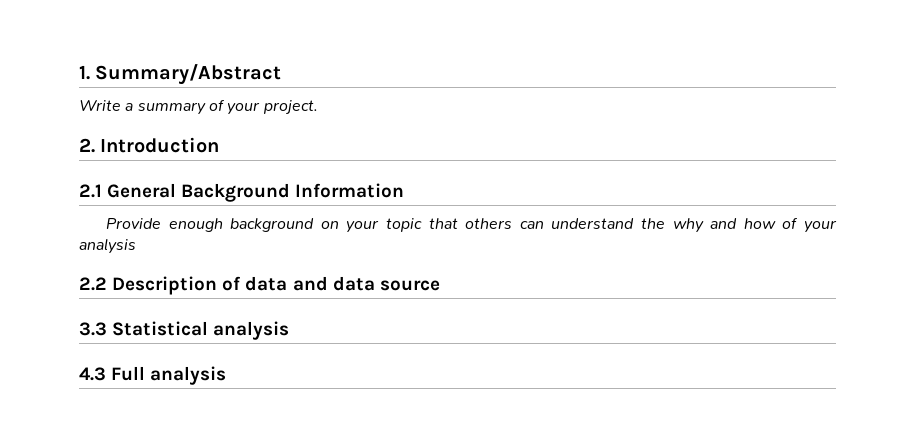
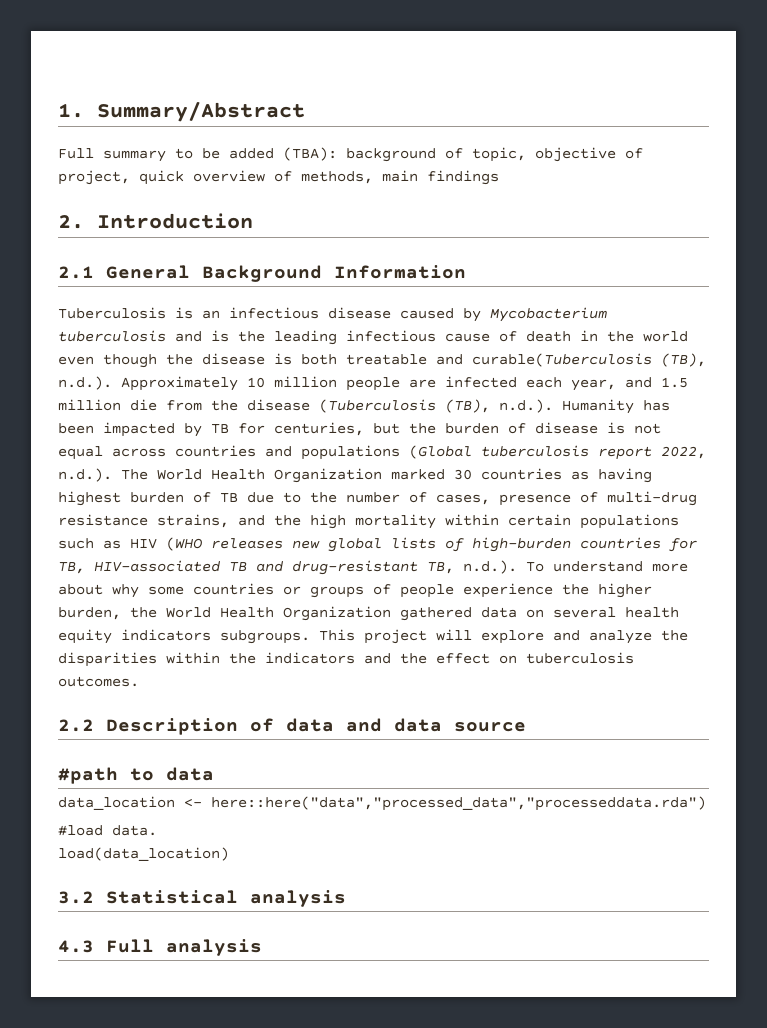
- Write a summary of your project.
+ Full summary to be added (TBA): background of topic, objective of project, quick overview of methods, main findings
- Provide enough background on your topic that others can understand the why and how of your analysis
+ Tuberculosis is an infectious disease caused by Mycobacterium tuberculosis and is the leading infectious cause of death in the world even though the disease is both treatable and curable(Tuberculosis (TB), n.d.). Approximately 10 million people are infected each year, and 1.5 million die from the disease (Tuberculosis (TB), n.d.). Humanity has been impacted by TB for centuries, but the burden of disease is not equal across countries and populations (Global tuberculosis report 2022, n.d.). The World Health Organization marked 30 countries as having highest burden of TB due to the number of cases, presence of multi-drug resistance strains, and the high mortality within certain populations such as HIV (WHO releases new global lists of high-burden countries for TB, HIV-associated TB and drug-resistant TB, n.d.). To understand more about why some countries or groups of people experience the higher burden, the World Health Organization gathered data on several health equity indicators subgroups. This project will explore and analyze the disparities within the indicators and the effect on tuberculosis outcomes.
- 3.3 Statistical analysis
+ #path to data
+ data_location <- here::here("data","processed_data","processeddata.rda")
+ #load data.
+ load(data_location)
+ 3.2 Statistical analysis

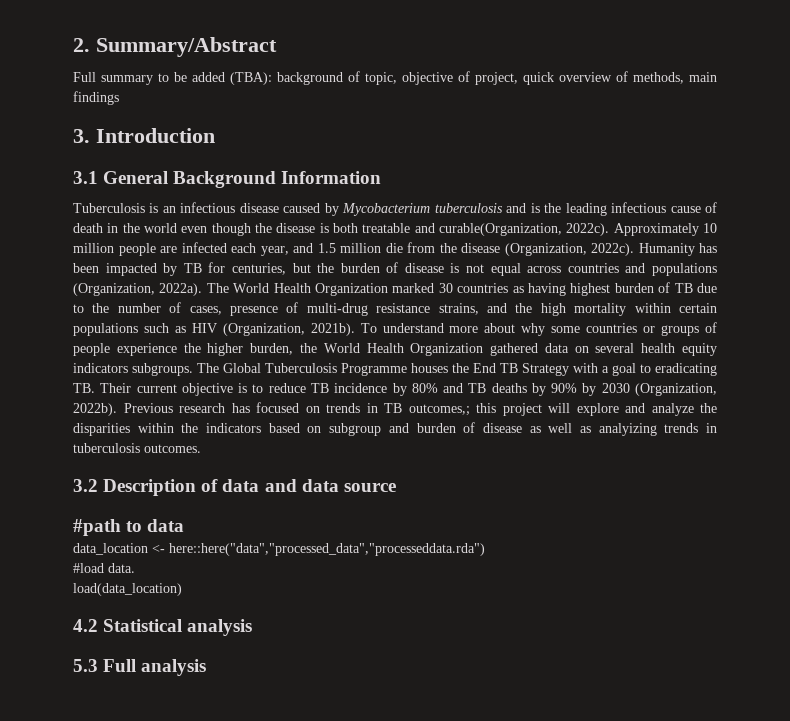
- 1. Summary/Abstract
+ 2. Summary/Abstract
- 2. Introduction
+ 3. Introduction
- 2.1 General Background Information
+ 3.1 General Background Information
- Tuberculosis is an infectious disease caused by Mycobacterium tuberculosis and is the leading infectious cause of death in the world even though the disease is both treatable and curable(Tuberculosis (TB), n.d.). Approximately 10 million people are infected each year, and 1.5 million die from the disease (Tuberculosis (TB), n.d.). Humanity has been impacted by TB for centuries, but the burden of disease is not equal across countries and populations (Global tuberculosis report 2022, n.d.). The World Health Organization marked 30 countries as having highest burden of TB due to the number of cases, presence of multi-drug resistance strains, and the high mortality within certain populations such as HIV (WHO releases new global lists of high-burden countries for TB, HIV-associated TB and drug-resistant TB, n.d.). To understand more about why some countries or groups of people experience the higher burden, the World Health Organization gathered data on several health equity indicators subgroups.
+ Tuberculosis is an infectious disease caused by Mycobacterium tuberculosis and is the leading infectious cause of death in the world even though the disease is both treatable and curable(Organization, 2022c). Approximately 10 million people are infected each year, and 1.5 million die from the disease (Organization, 2022c). Humanity has been impacted by TB for centuries, but the burden of disease is not equal across countries and populations (Organization, 2022a). The World Health Organization marked 30 countries as having highest burden of TB due to the number of cases, presence of multi-drug resistance strains, and the high mortality within certain populations such as HIV (Organization, 2021b). To understand more about why some countries or groups of people experience the higher burden, the World Health Organization gathered data on several health equity indicators subgroups.
- This project will explore and analyze the disparities within the indicators and the effect on tuberculosis outcomes.
+ The Global Tuberculosis Programme houses the End TB Strategy with a goal to eradicating TB. Their current objective is to reduce TB incidence by 80% and TB deaths by 90% by 2030 (Organization, 2022b). Previous research has focused on trends in TB outcomes,; this project will explore and analyze the disparities within the indicators based on subgroup and burden of disease as well as analyizing trends in tuberculosis outcomes.
- 2.2 Description of data and data source
+ 3.2 Description of data and data source
- 3.2 Statistical analysis
+ 4.2 Statistical analysis
- 4.3 Full analysis
+ 5.3 Full analysis

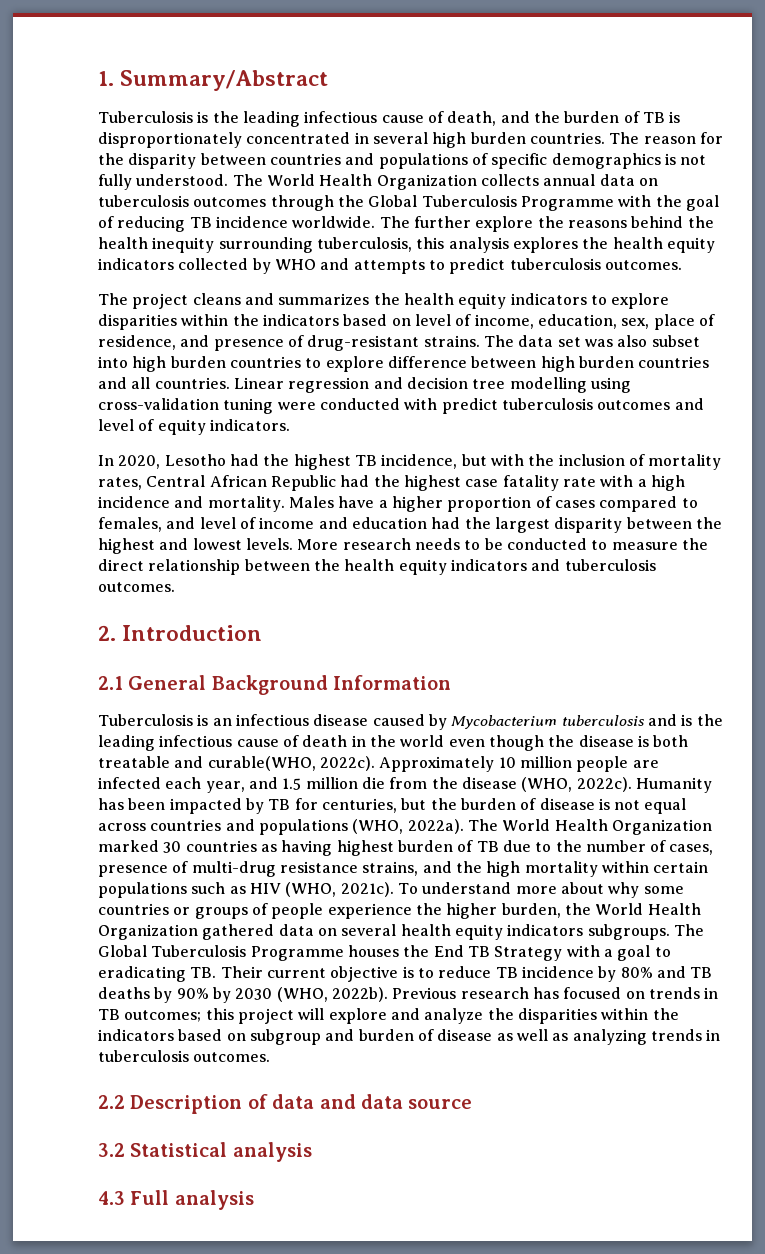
- 2. Summary/Abstract
+ 1. Summary/Abstract
- Full summary to be added (TBA): background of topic, objective of project, quick overview of methods, main findings
- 3. Introduction
+ Tuberculosis is the leading infectious cause of death, and the burden of TB is disproportionately concentrated in several high burden countries. The reason for the disparity between countries and populations of specific demographics is not fully understood. The World Health Organization collects annual data on tuberculosis outcomes through the Global Tuberculosis Programme with the goal of reducing TB incidence worldwide. The further explore the reasons behind the health inequity surrounding tuberculosis, this analysis explores the health equity indicators collected by WHO and attempts to predict tuberculosis outcomes.
+ The project cleans and summarizes the health equity indicators to explore disparities within the indicators based on level of income, education, sex, place of residence, and presence of drug-resistant strains. The data set was also subset into high burden countries to explore difference between high burden countries and all countries. Linear regression and decision tree modelling using cross-validation tuning were conducted with predict tuberculosis outcomes and level of equity indicators.
+ In 2020, Lesotho had the highest TB incidence, but with the inclusion of mortality rates, Central African Republic had the highest case fatality rate with a high incidence and mortality. Males have a higher proportion of cases compared to females, and level of income and education had the largest disparity between the highest and lowest levels. More research needs to be conducted to measure the direct relationship between the health equity indicators and tuberculosis outcomes.
+ 2. Introduction
- 3.1 General Background Information
+ 2.1 General Background Information
- Tuberculosis is an infectious disease caused by Mycobacterium tuberculosis and is the leading infectious cause of death in the world even though the disease is both treatable and curable(Organization, 2022c).
+ Tuberculosis is an infectious disease caused by Mycobacterium tuberculosis and is the leading infectious cause of death in the world even though the disease is both treatable and curable(WHO, 2022c).
- Approximately 10 million people are infected each year, and 1.5 million die from the disease (Organization, 2022c).
+ Approximately 10 million people are infected each year, and 1.5 million die from the disease (WHO, 2022c).
- Humanity has been impacted by TB for centuries, but the burden of disease is not equal across countries and populations (Organization, 2022a).
+ Humanity has been impacted by TB for centuries, but the burden of disease is not equal across countries and populations (WHO, 2022a).
- The World Health Organization marked 30 countries as having highest burden of TB due to the number of cases, presence of multi-drug resistance strains, and the high mortality within certain populations such as HIV (Organization, 2021b).
+ The World Health Organization marked 30 countries as having highest burden of TB due to the number of cases, presence of multi-drug resistance strains, and the high mortality within certain populations such as HIV (WHO, 2021c).
- The Global Tuberculosis Programme houses the End TB Strategy with a goal to eradicating TB. Their current objective is to reduce TB incidence by 80% and TB deaths by 90% by 2030 (Organization, 2022b).
+ The Global Tuberculosis Programme houses the End TB Strategy with a goal to eradicating TB. Their current objective is to reduce TB incidence by 80% and TB deaths by 90% by 2030 (WHO, 2022b).
- Previous research has focused on trends in TB outcomes,; this project will explore and analyze the disparities within the indicators based on subgroup and burden of disease as well as analyizing trends in tuberculosis outcomes.
+ Previous research has focused on trends in TB outcomes; this project will explore and analyze the disparities within the indicators based on subgroup and burden of disease as well as analyzing trends in tuberculosis outcomes.
- 3.2 Description of data and data source
+ 2.2 Description of data and data source
- #path to data
- data_location <- here::here("data","processed_data","processeddata.rda")
- #load data.
- load(data_location)
- 4.2 Statistical analysis
+ 3.2 Statistical analysis
- 5.3 Full analysis
+ 4.3 Full analysis

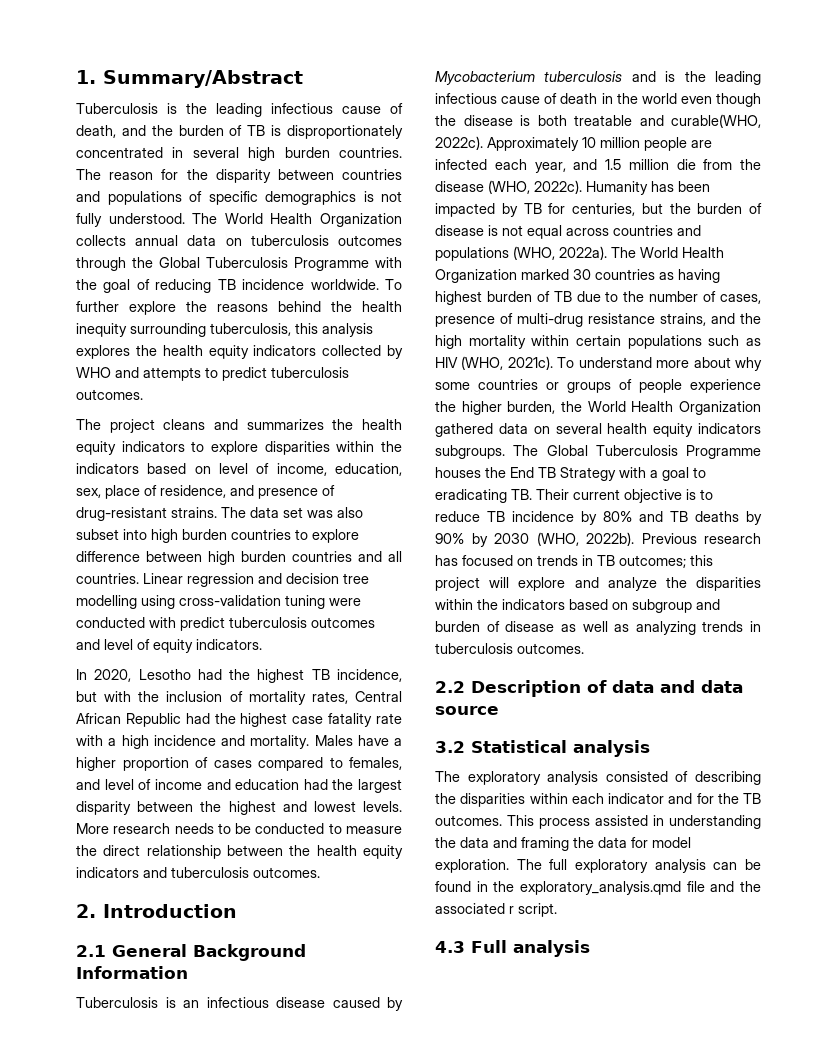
- The further explore the reasons behind the health inequity surrounding tuberculosis, this analysis explores the health equity indicators collected by WHO and attempts to predict tuberculosis outcomes.
+ To further explore the reasons behind the health inequity surrounding tuberculosis, this analysis explores the health equity indicators collected by WHO and attempts to predict tuberculosis outcomes.
+ The exploratory analysis consisted of describing the disparities within each indicator and for the TB outcomes. This process assisted in understanding the data and framing the data for model exploration. The full exploratory analysis can be found in the exploratory_analysis.qmd file and the associated r script.

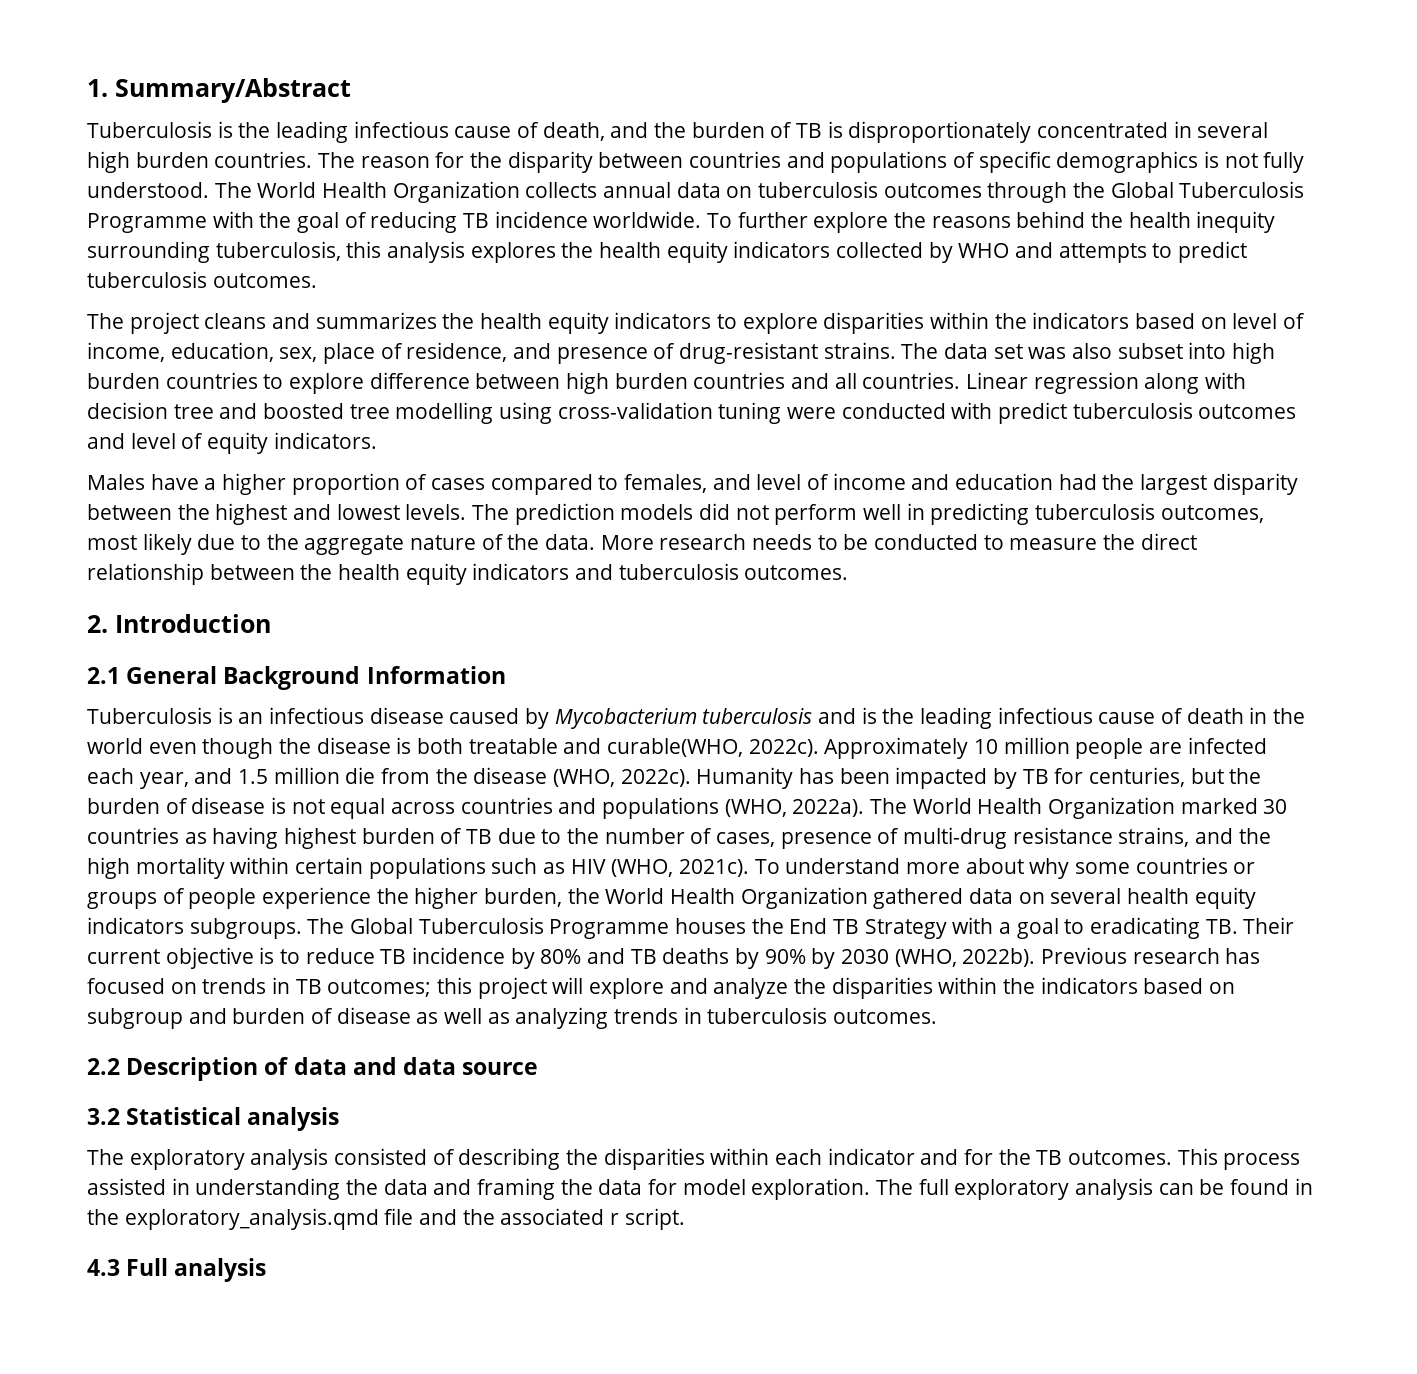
- Linear regression and decision tree modelling using cross-validation tuning were conducted with predict tuberculosis outcomes and level of equity indicators.
+ Linear regression along with decision tree and boosted tree modelling using cross-validation tuning were conducted with predict tuberculosis outcomes and level of equity indicators.
- In 2020, Lesotho had the highest TB incidence, but with the inclusion of mortality rates, Central African Republic had the highest case fatality rate with a high incidence and mortality.
+ The prediction models did not perform well in predicting tuberculosis outcomes, most likely due to the aggregate nature of the data.

